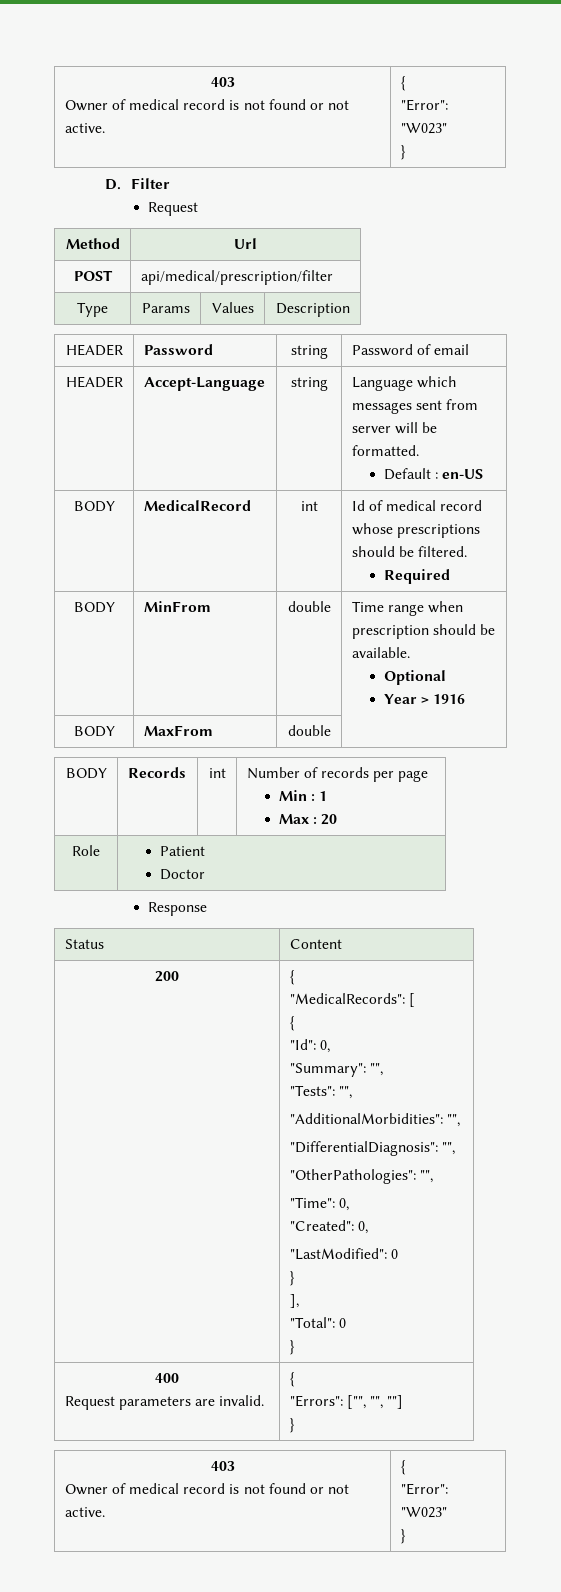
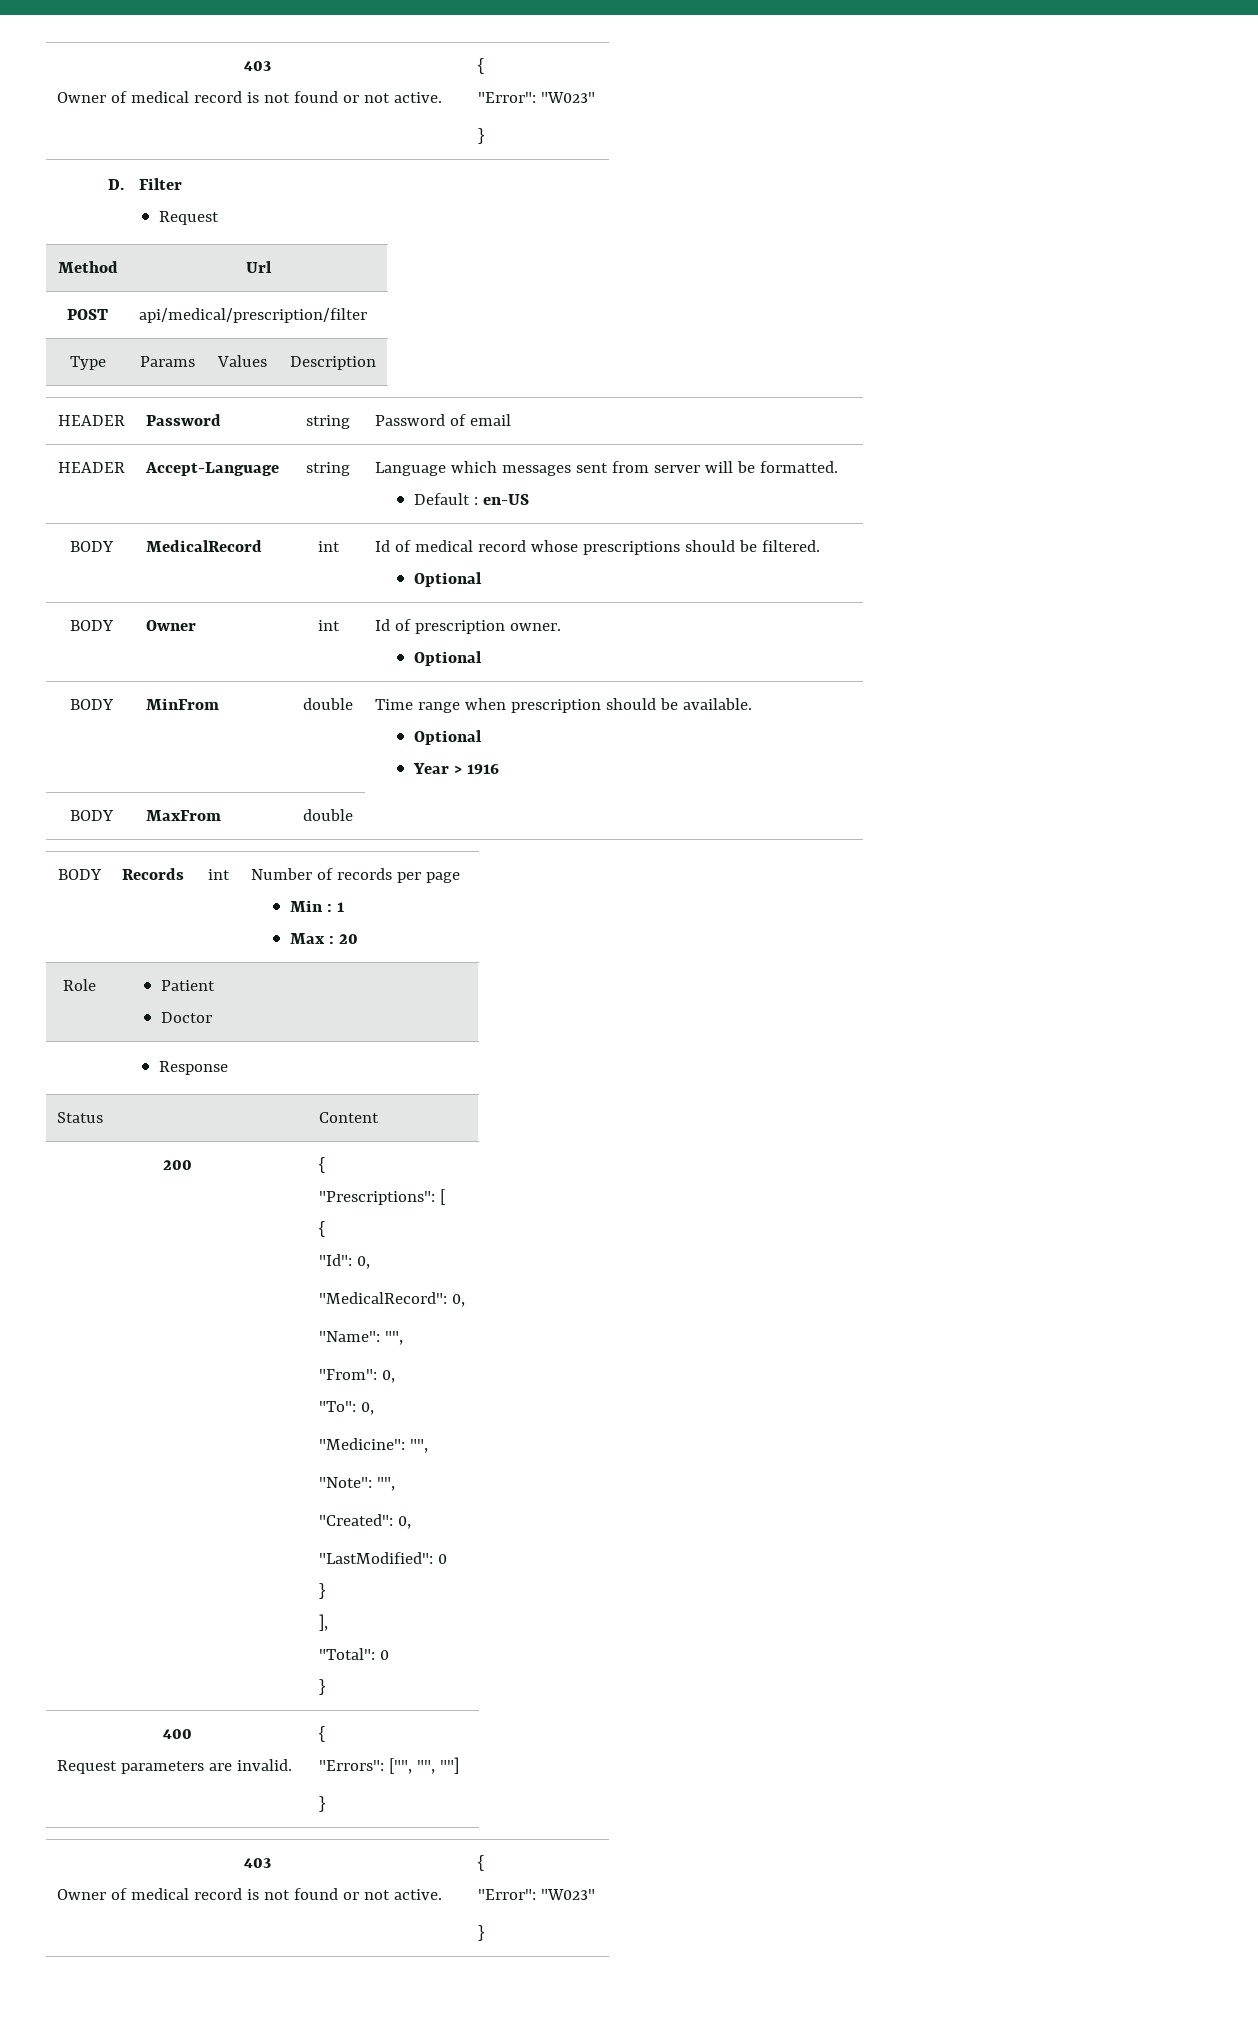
  BODY | MedicalRecord | int | Id of medical record whose prescriptions should be filtered.
- Required
+ Optional
+ BODY | Owner | int | Id of prescription owner.
+ Optional
  200 | {
- "MedicalRecords": [
+ "Prescriptions": [
  {
  "Id": 0,
- "Summary": "",
- "Tests": "",
- "AdditionalMorbidities": "",
- "DifferentialDiagnosis": "",
- "OtherPathologies": "",
- "Time": 0,
+ "MedicalRecord": 0,
+ "Name": "",
+ "From": 0,
+ "To": 0,
+ "Medicine": "",
+ "Note": "",

